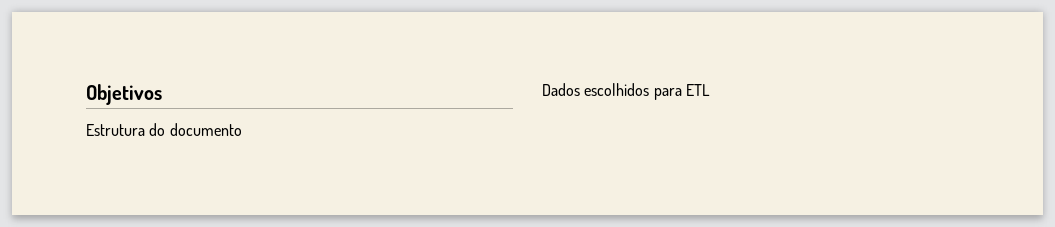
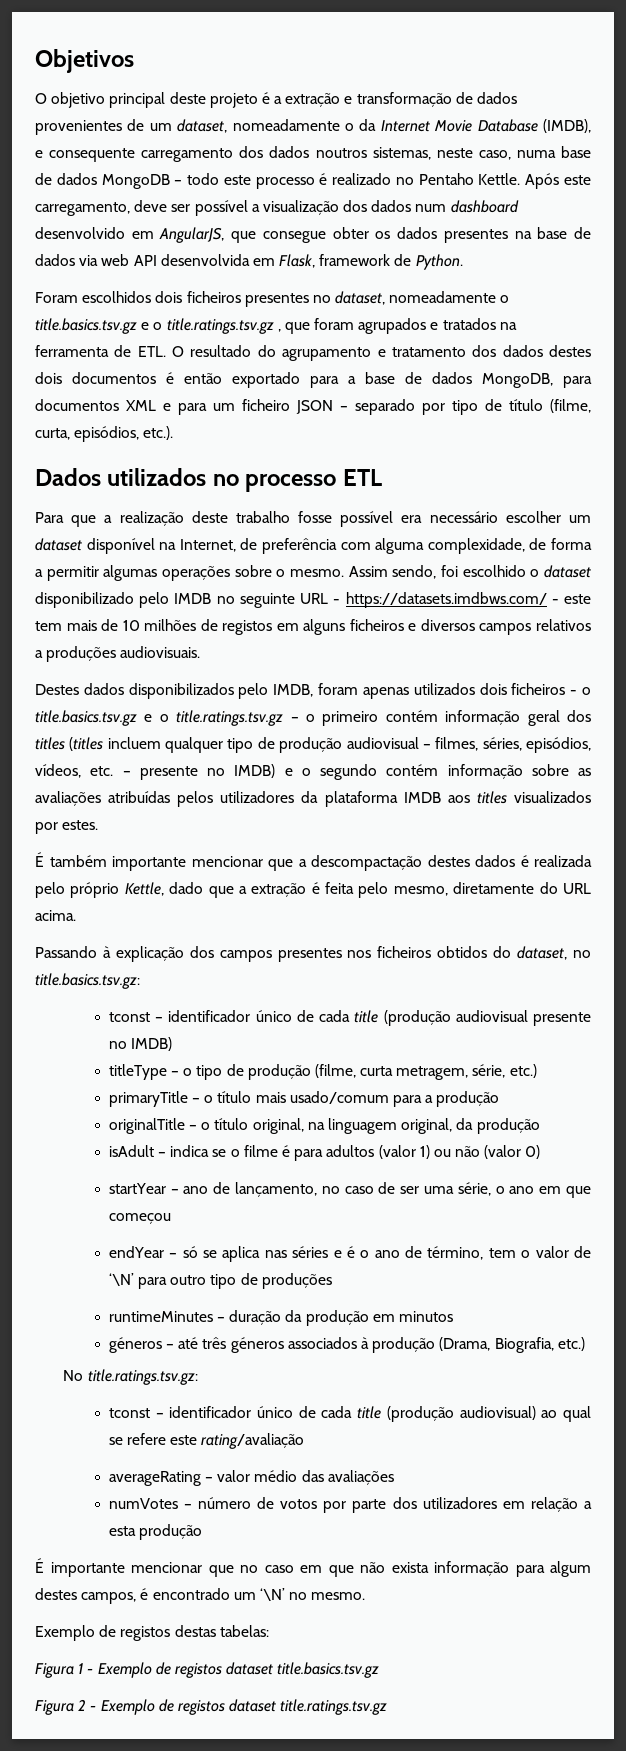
- Estrutura do documento
- Dados escolhidos para ETL
+ O objetivo principal deste projeto é a extração e transformação de dados provenientes de um dataset, nomeadamente o da Internet Movie Database (IMDB), e consequente carregamento dos dados noutros sistemas, neste caso, numa base de dados MongoDB – todo este processo é realizado no Pentaho Kettle. Após este carregamento, deve ser possível a visualização dos dados num dashboard desenvolvido em AngularJS, que consegue obter os dados presentes na base de dados via web API desenvolvida em Flask, framework de Python.
+ Foram escolhidos dois ficheiros presentes no dataset, nomeadamente o title.basics.tsv.gz e o title.ratings.tsv.gz , que foram agrupados e tratados na ferramenta de ETL. O resultado do agrupamento e tratamento dos dados destes dois documentos é então exportado para a base de dados MongoDB, para documentos XML e para um ficheiro JSON – separado por tipo de título (filme, curta, episódios, etc.).
+ Dados utilizados no processo ETL
+ Para que a realização deste trabalho fosse possível era necessário escolher um dataset disponível na Internet, de preferência com alguma complexidade, de forma a permitir algumas operações sobre o mesmo. Assim sendo, foi escolhido o dataset disponibilizado pelo IMDB no seguinte URL - https://datasets.imdbws.com/ - este tem mais de 10 milhões de registos em alguns ficheiros e diversos campos relativos a produções audiovisuais.
+ Destes dados disponibilizados pelo IMDB, foram apenas utilizados dois ficheiros - o title.basics.tsv.gz e o title.ratings.tsv.gz – o primeiro contém informação geral dos titles (titles incluem qualquer tipo de produção audiovisual – filmes, séries, episódios, vídeos, etc. – presente no IMDB) e o segundo contém informação sobre as avaliações atribuídas pelos utilizadores da plataforma IMDB aos titles visualizados por estes.
+ É também importante mencionar que a descompactação destes dados é realizada pelo próprio Kettle, dado que a extração é feita pelo mesmo, diretamente do URL acima.
+ Passando à explicação dos campos presentes nos ficheiros obtidos do dataset, no title.basics.tsv.gz:
+ tconst – identificador único de cada title (produção audiovisual presente no IMDB)
+ titleType – o tipo de produção (filme, curta metragem, série, etc.)
+ primaryTitle – o título mais usado/comum para a produção
+ originalTitle – o título original, na linguagem original, da produção
+ isAdult – indica se o filme é para adultos (valor 1) ou não (valor 0)
+ startYear – ano de lançamento, no caso de ser uma série, o ano em que começou
+ endYear – só se aplica nas séries e é o ano de término, tem o valor de ‘\N’ para outro tipo de produções
+ runtimeMinutes – duração da produção em minutos
+ géneros – até três géneros associados à produção (Drama, Biografia, etc.)
+ No title.ratings.tsv.gz:
+ tconst – identificador único de cada title (produção audiovisual) ao qual se refere este rating/avaliação
+ averageRating – valor médio das avaliações
+ numVotes – número de votos por parte dos utilizadores em relação a esta produção
+ É importante mencionar que no caso em que não exista informação para algum destes campos, é encontrado um ‘\N’ no mesmo.
+ Exemplo de registos destas tabelas:
+ Figura 1 - Exemplo de registos dataset title.basics.tsv.gz
+ Figura 2 - Exemplo de registos dataset title.ratings.tsv.gz

